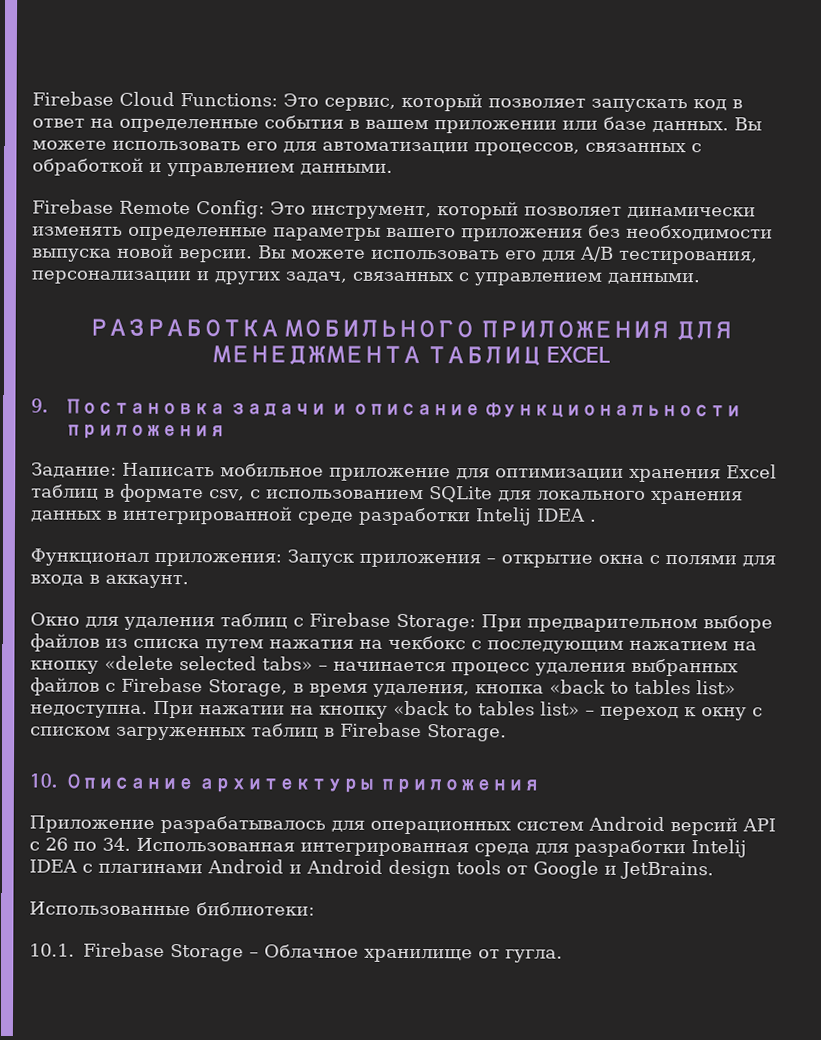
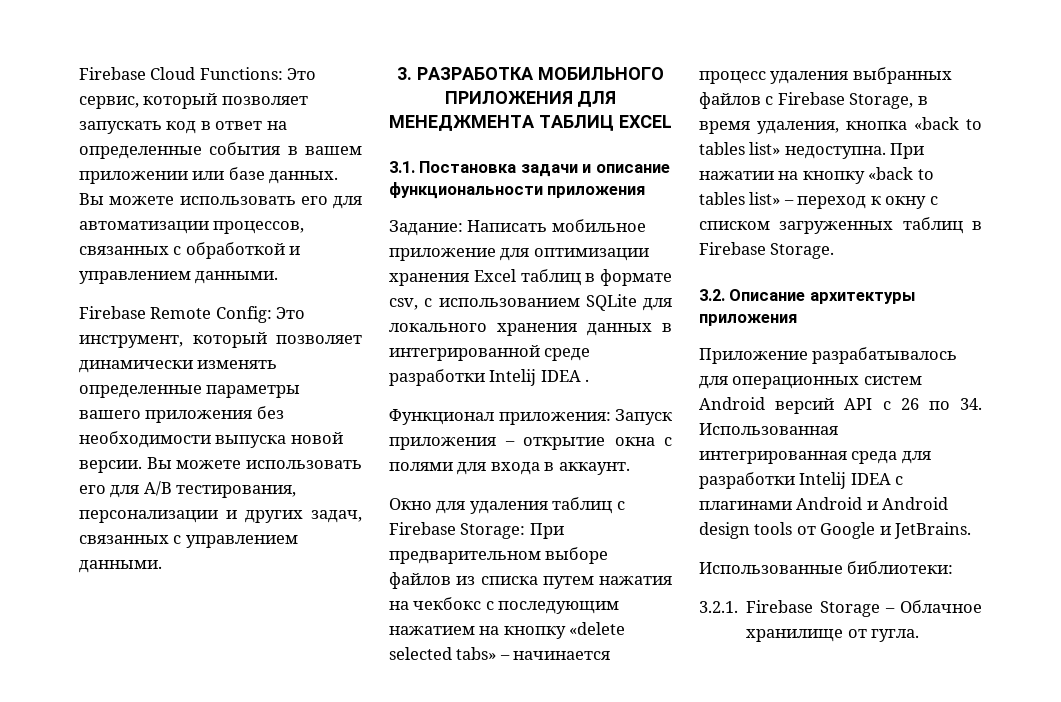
- РАЗРАБОТКА МОБИЛЬНОГО ПРИЛОЖЕНИЯ ДЛЯ МЕНЕДЖМЕНТА ТАБЛИЦ EXCEL
+ 3. РАЗРАБОТКА МОБИЛЬНОГО ПРИЛОЖЕНИЯ ДЛЯ МЕНЕДЖМЕНТА ТАБЛИЦ EXCEL
- 9. Постановка задачи и описание функциональности приложения
+ 3.1. Постановка задачи и описание функциональности приложения
- 10. Описание архитектуры приложения
+ 3.2. Описание архитектуры приложения
- 10.1. Firebase Storage – Облачное хранилище от гугла.
+ 3.2.1. Firebase Storage – Облачное хранилище от гугла.

